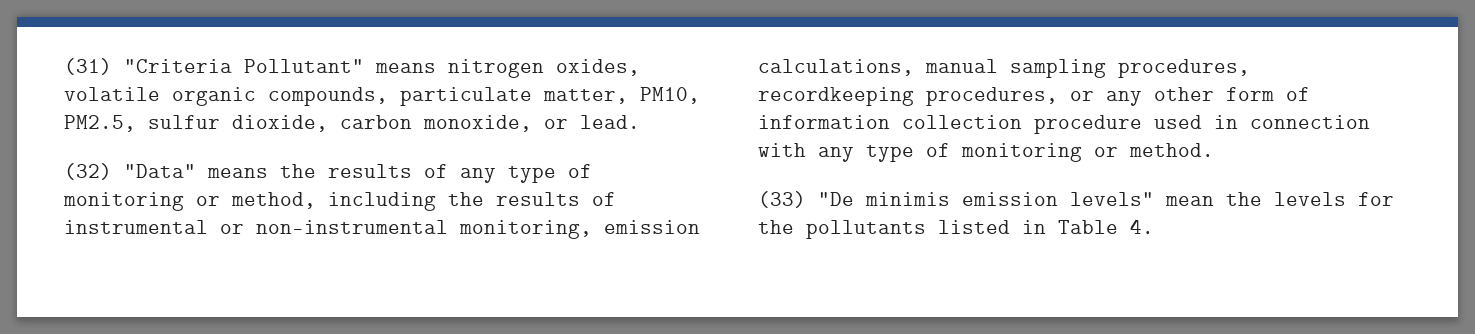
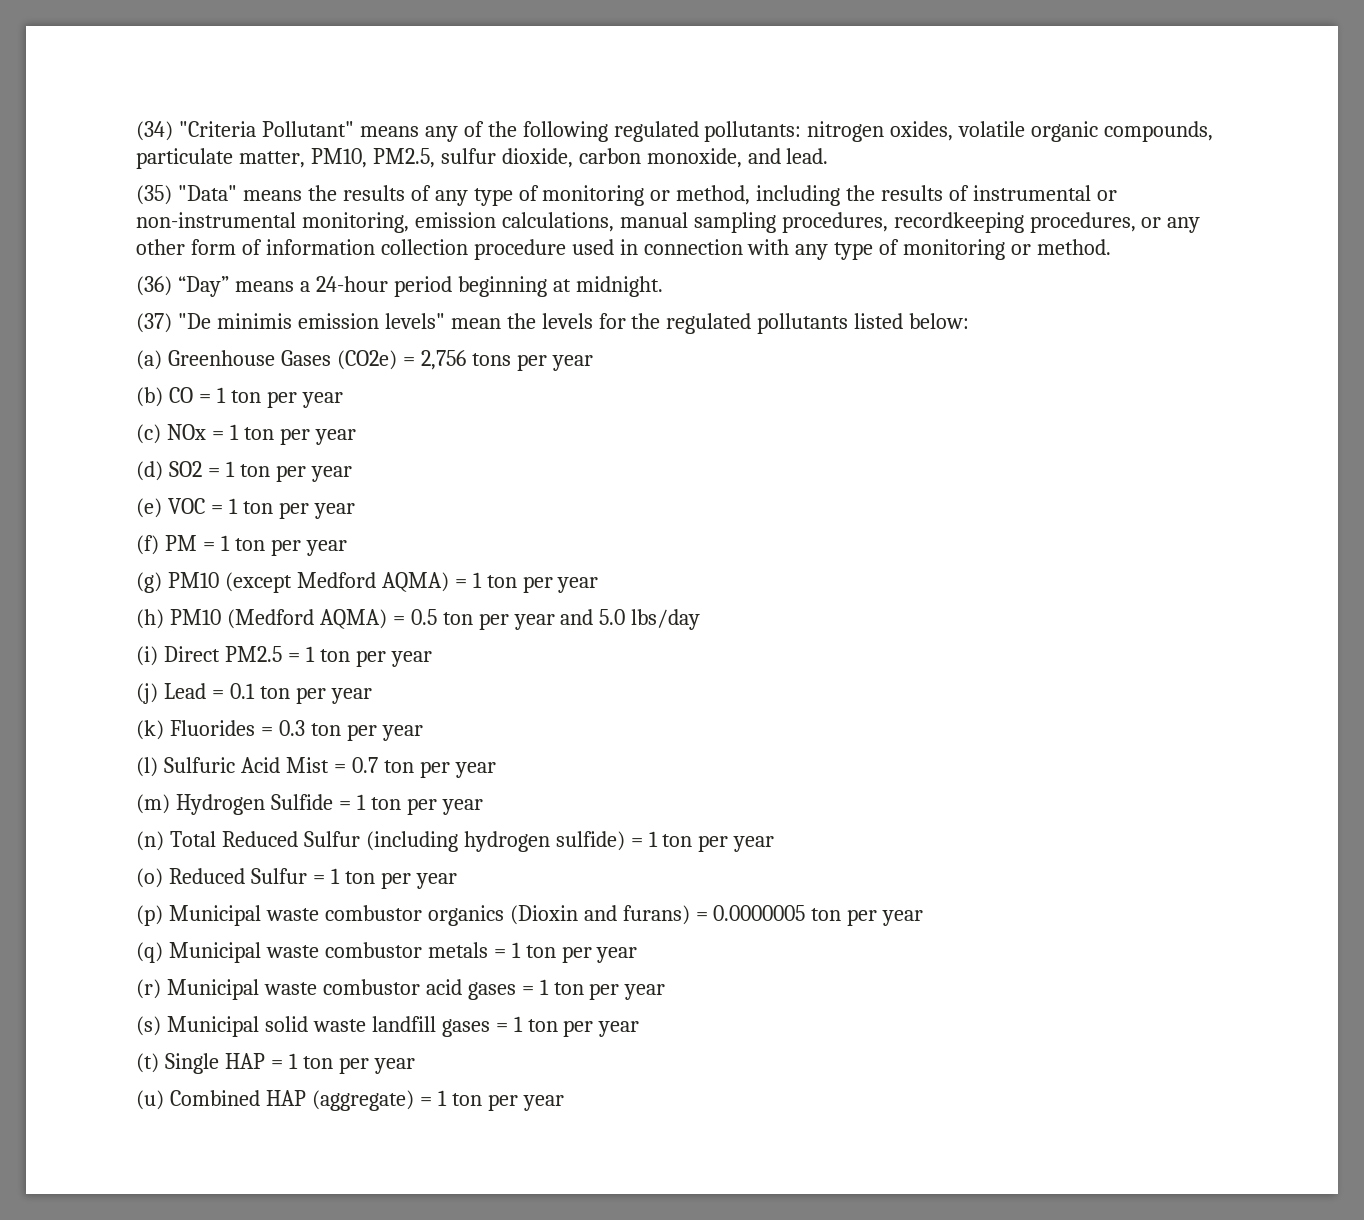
- (31) "Criteria Pollutant" means nitrogen oxides, volatile organic compounds, particulate matter, PM10, PM2.5, sulfur dioxide, carbon monoxide, or lead.
+ (34) "Criteria Pollutant" means any of the following regulated pollutants: nitrogen oxides, volatile organic compounds, particulate matter, PM10, PM2.5, sulfur dioxide, carbon monoxide, and lead.
- (32) "Data" means the results of any type of monitoring or method, including the results of instrumental or non-instrumental monitoring, emission calculations, manual sampling procedures, recordkeeping procedures, or any other form of information collection procedure used in connection with any type of monitoring or method.
+ (35) "Data" means the results of any type of monitoring or method, including the results of instrumental or non-instrumental monitoring, emission calculations, manual sampling procedures, recordkeeping procedures, or any other form of information collection procedure used in connection with any type of monitoring or method.
- (33) "De minimis emission levels" mean the levels for the pollutants listed in Table 4.
+ (36) “Day” means a 24-hour period beginning at midnight.
+ (37) "De minimis emission levels" mean the levels for the regulated pollutants listed below:
+ (a) Greenhouse Gases (CO2e) = 2,756 tons per year
+ (b) CO = 1 ton per year
+ (c) NOx = 1 ton per year
+ (d) SO2 = 1 ton per year
+ (e) VOC = 1 ton per year
+ (f) PM = 1 ton per year
+ (g) PM10 (except Medford AQMA) = 1 ton per year
+ (h) PM10 (Medford AQMA) = 0.5 ton per year and 5.0 lbs/day
+ (i) Direct PM2.5 = 1 ton per year
+ (j) Lead = 0.1 ton per year
+ (k) Fluorides = 0.3 ton per year
+ (l) Sulfuric Acid Mist = 0.7 ton per year
+ (m) Hydrogen Sulfide = 1 ton per year
+ (n) Total Reduced Sulfur (including hydrogen sulfide) = 1 ton per year
+ (o) Reduced Sulfur = 1 ton per year
+ (p) Municipal waste combustor organics (Dioxin and furans) = 0.0000005 ton per year
+ (q) Municipal waste combustor metals = 1 ton per year
+ (r) Municipal waste combustor acid gases = 1 ton per year
+ (s) Municipal solid waste landfill gases = 1 ton per year
+ (t) Single HAP = 1 ton per year
+ (u) Combined HAP (aggregate) = 1 ton per year

